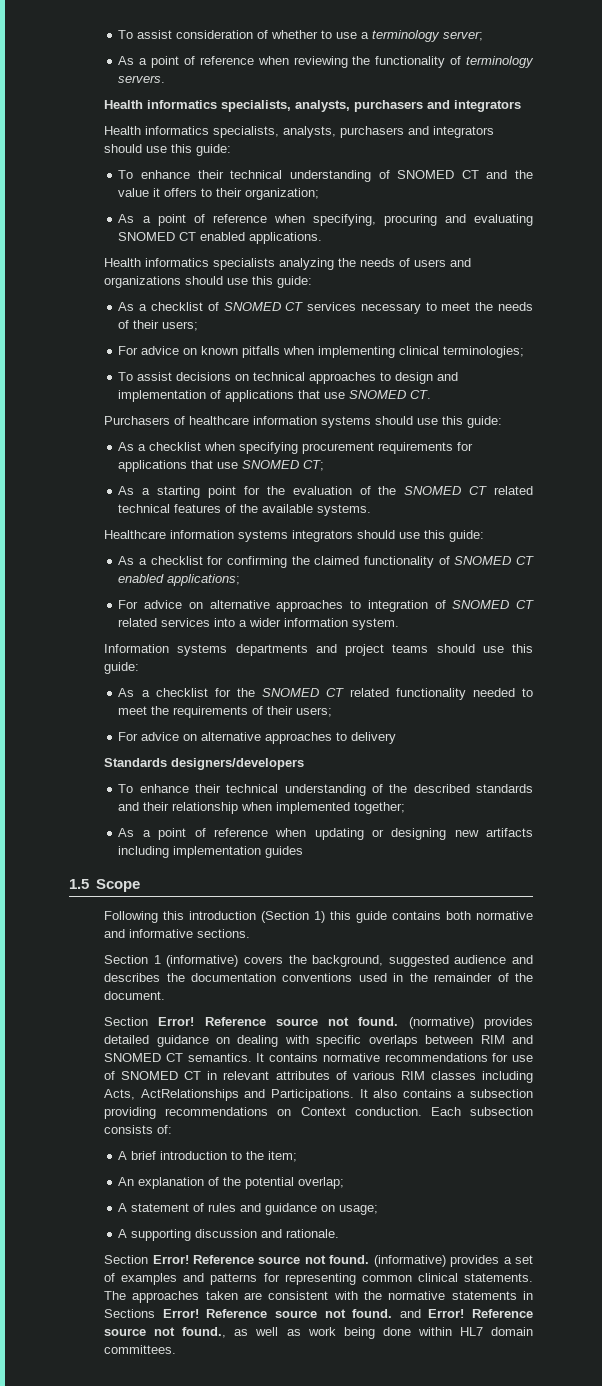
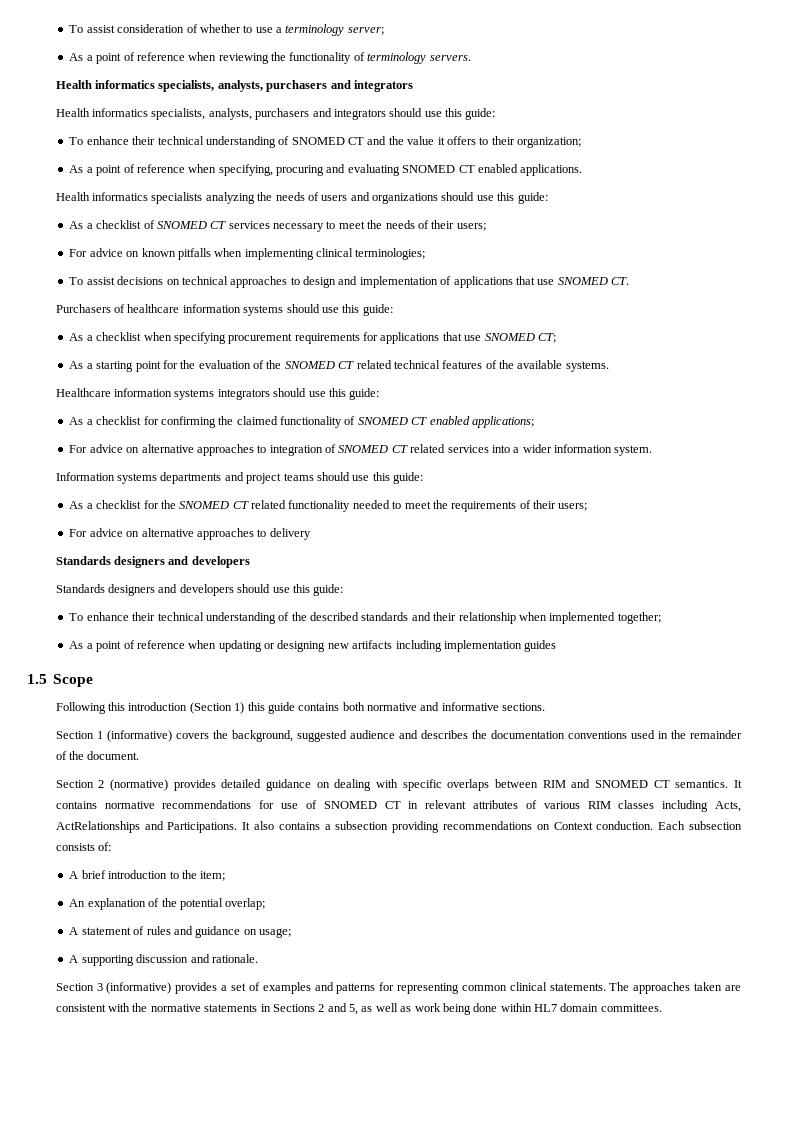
  For advice on alternative approaches to delivery
- Standards designers/developers
+ Standards designers and developers
+ Standards designers and developers should use this guide:
- Section Error! Reference source not found. (normative) provides detailed guidance on dealing with specific overlaps between RIM and SNOMED CT semantics.
+ Section 2 (normative) provides detailed guidance on dealing with specific overlaps between RIM and SNOMED CT semantics.
- Section Error! Reference source not found. (informative) provides a set of examples and patterns for representing common clinical statements.
+ Section 3 (informative) provides a set of examples and patterns for representing common clinical statements.
- The approaches taken are consistent with the normative statements in Sections Error! Reference source not found. and Error! Reference source not found., as well as work being done within HL7 domain committees.
+ The approaches taken are consistent with the normative statements in Sections 2 and 5, as well as work being done within HL7 domain committees.

